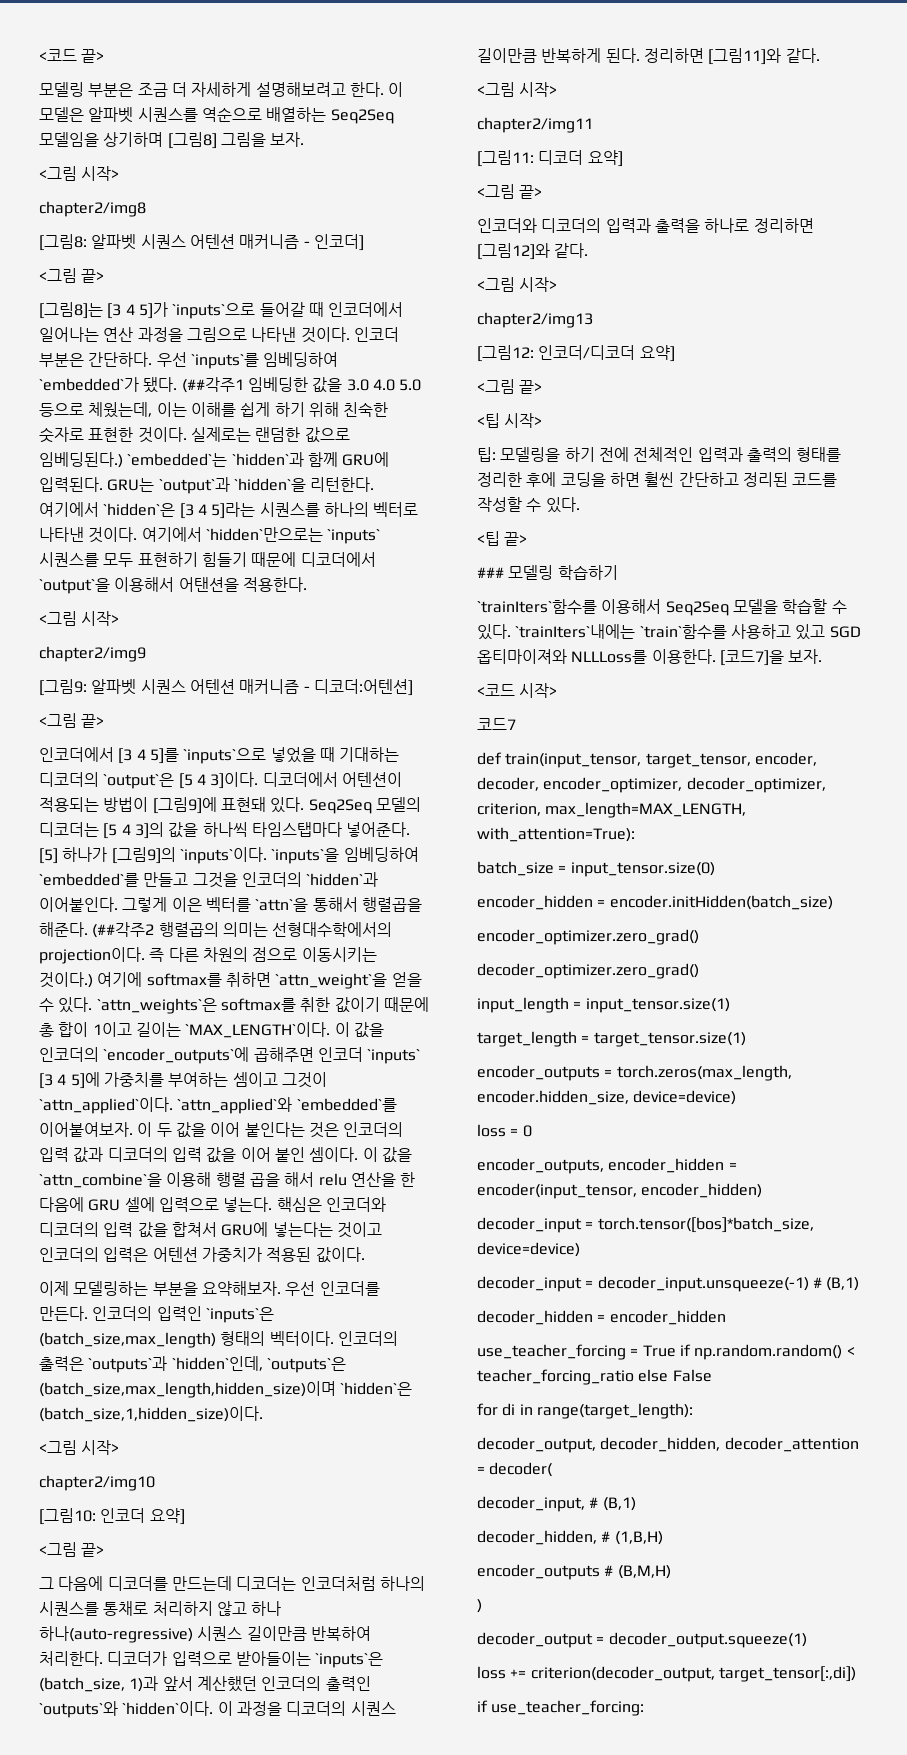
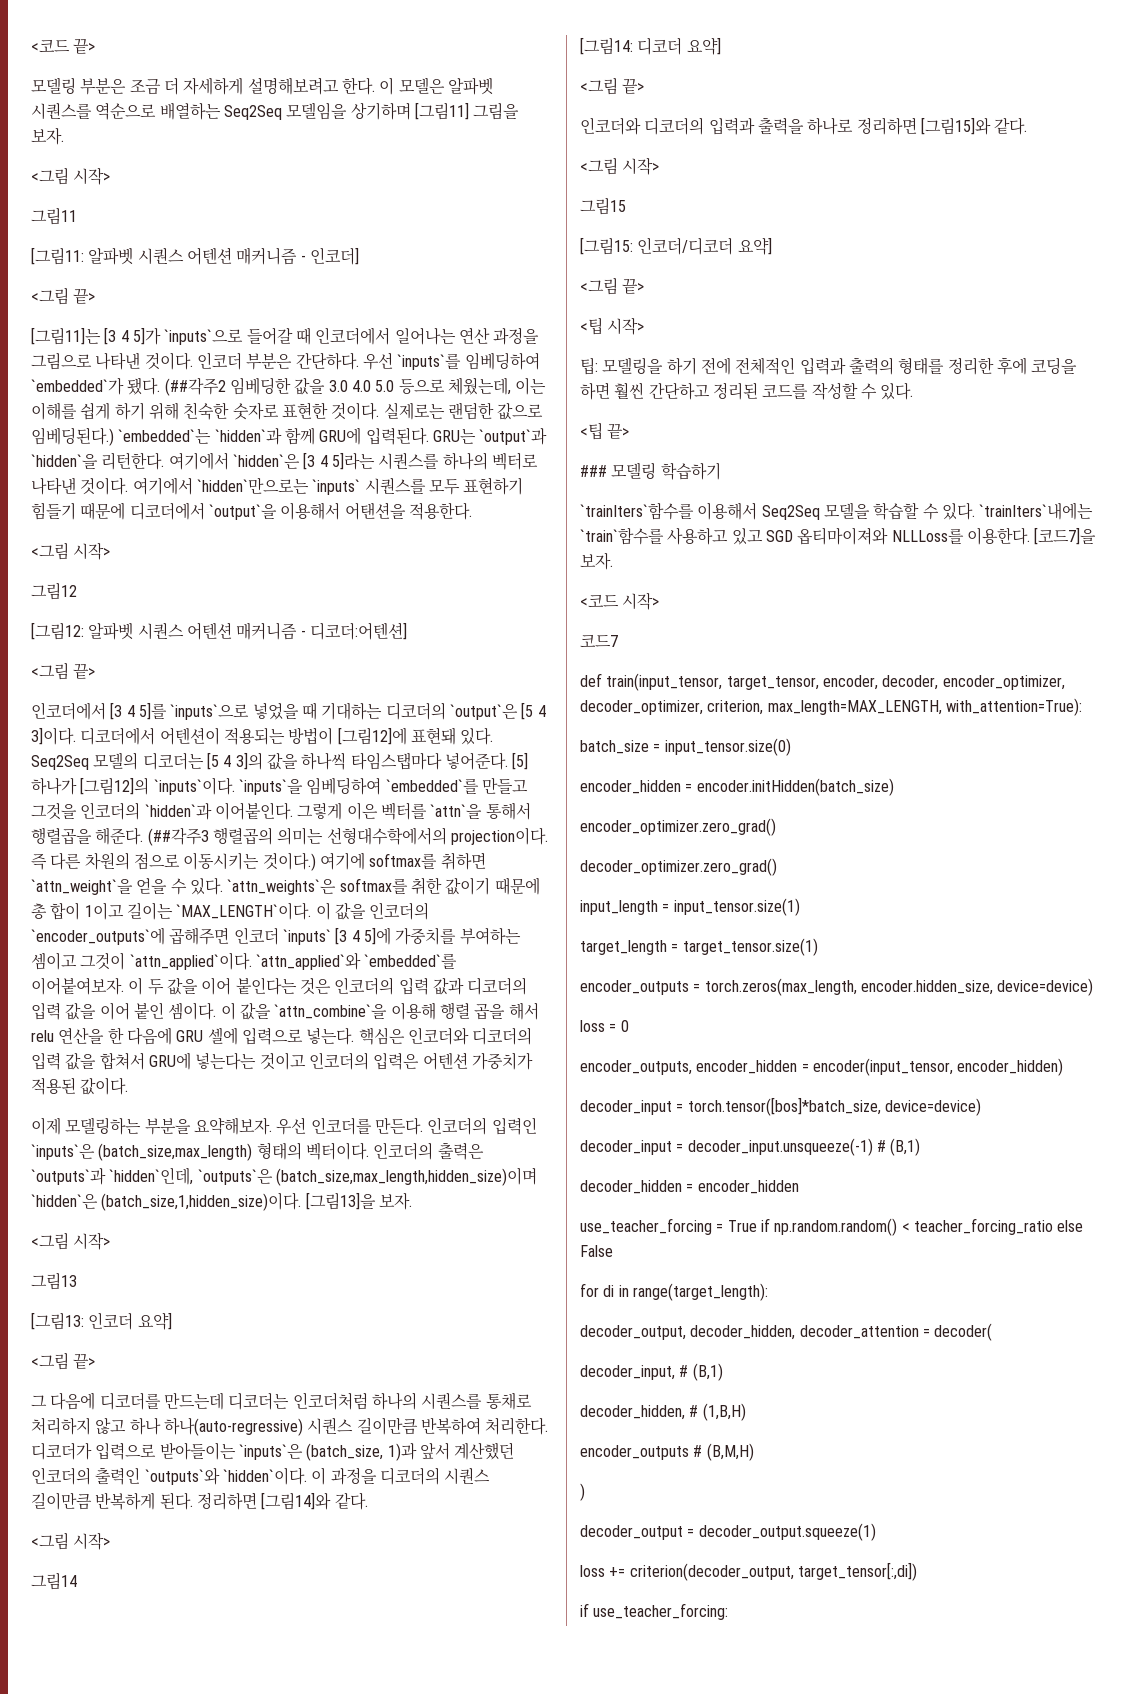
- 이 모델은 알파벳 시퀀스를 역순으로 배열하는 Seq2Seq 모델임을 상기하며 [그림8] 그림을 보자.
+ 이 모델은 알파벳 시퀀스를 역순으로 배열하는 Seq2Seq 모델임을 상기하며 [그림11] 그림을 보자.
- chapter2/img8
- [그림8: 알파벳 시퀀스 어텐션 매커니즘 - 인코더]
+ 그림11
+ [그림11: 알파벳 시퀀스 어텐션 매커니즘 - 인코더]
- [그림8]는 [3 4 5]가 `inputs`으로 들어갈 때 인코더에서 일어나는 연산 과정을 그림으로 나타낸 것이다.
+ [그림11]는 [3 4 5]가 `inputs`으로 들어갈 때 인코더에서 일어나는 연산 과정을 그림으로 나타낸 것이다.
- (##각주1 임베딩한 값을 3.0 4.0 5.0 등으로 체웠는데, 이는 이해를 쉽게 하기 위해 친숙한 숫자로 표현한 것이다.
+ (##각주2 임베딩한 값을 3.0 4.0 5.0 등으로 체웠는데, 이는 이해를 쉽게 하기 위해 친숙한 숫자로 표현한 것이다.
- chapter2/img9
- [그림9: 알파벳 시퀀스 어텐션 매커니즘 - 디코더:어텐션]
+ 그림12
+ [그림12: 알파벳 시퀀스 어텐션 매커니즘 - 디코더:어텐션]
- 디코더에서 어텐션이 적용되는 방법이 [그림9]에 표현돼 있다.
+ 디코더에서 어텐션이 적용되는 방법이 [그림12]에 표현돼 있다.
- [5] 하나가 [그림9]의 `inputs`이다.
+ [5] 하나가 [그림12]의 `inputs`이다.
- (##각주2 행렬곱의 의미는 선형대수학에서의 projection이다.
+ (##각주3 행렬곱의 의미는 선형대수학에서의 projection이다.
- 인코더의 출력은 `outputs`과 `hidden`인데, `outputs`은 (batch_size,max_length,hidden_size)이며 `hidden`은 (batch_size,1,hidden_size)이다.
+ 인코더의 출력은 `outputs`과 `hidden`인데, `outputs`은 (batch_size,max_length,hidden_size)이며 `hidden`은 (batch_size,1,hidden_size)이다. [그림13]을 보자.
  <그림 시작>
- chapter2/img10
- [그림10: 인코더 요약]
+ 그림13
+ [그림13: 인코더 요약]
- 정리하면 [그림11]와 같다.
+ 정리하면 [그림14]와 같다.
  <그림 시작>
- chapter2/img11
- [그림11: 디코더 요약]
+ 그림14
+ [그림14: 디코더 요약]
- 인코더와 디코더의 입력과 출력을 하나로 정리하면 [그림12]와 같다.
+ 인코더와 디코더의 입력과 출력을 하나로 정리하면 [그림15]와 같다.
  <그림 시작>
- chapter2/img13
- [그림12: 인코더/디코더 요약]
+ 그림15
+ [그림15: 인코더/디코더 요약]

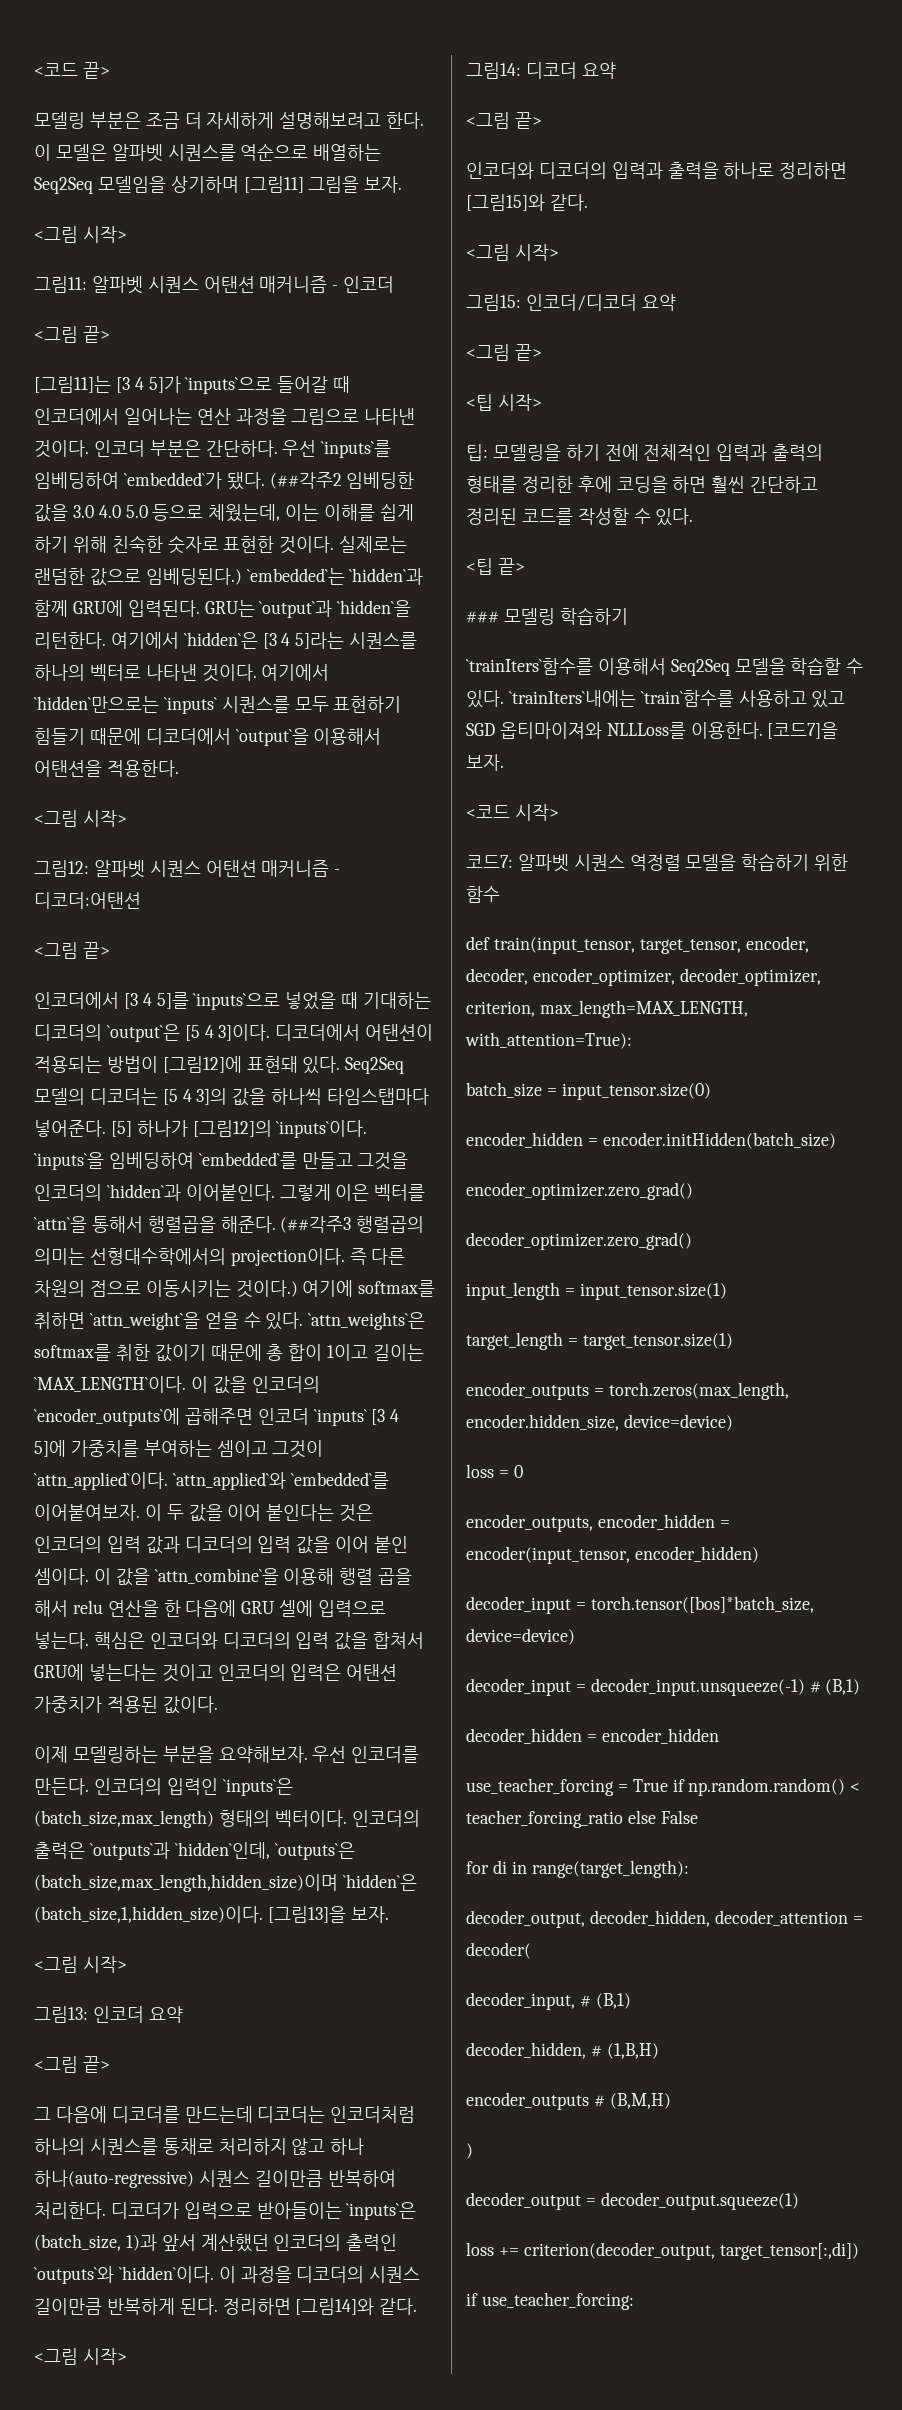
- 그림11
- [그림11: 알파벳 시퀀스 어텐션 매커니즘 - 인코더]
+ 그림11: 알파벳 시퀀스 어탠션 매커니즘 - 인코더
- 그림12
- [그림12: 알파벳 시퀀스 어텐션 매커니즘 - 디코더:어텐션]
+ 그림12: 알파벳 시퀀스 어탠션 매커니즘 - 디코더:어탠션
- 디코더에서 어텐션이 적용되는 방법이 [그림12]에 표현돼 있다.
+ 디코더에서 어탠션이 적용되는 방법이 [그림12]에 표현돼 있다.
- 핵심은 인코더와 디코더의 입력 값을 합쳐서 GRU에 넣는다는 것이고 인코더의 입력은 어텐션 가중치가 적용된 값이다.
+ 핵심은 인코더와 디코더의 입력 값을 합쳐서 GRU에 넣는다는 것이고 인코더의 입력은 어탠션 가중치가 적용된 값이다.
- 그림13
- [그림13: 인코더 요약]
+ 그림13: 인코더 요약
- 그림14
- [그림14: 디코더 요약]
+ 그림14: 디코더 요약
- 그림15
- [그림15: 인코더/디코더 요약]
+ 그림15: 인코더/디코더 요약
- 코드7
+ 코드7: 알파벳 시퀀스 역정렬 모델을 학습하기 위한 함수

